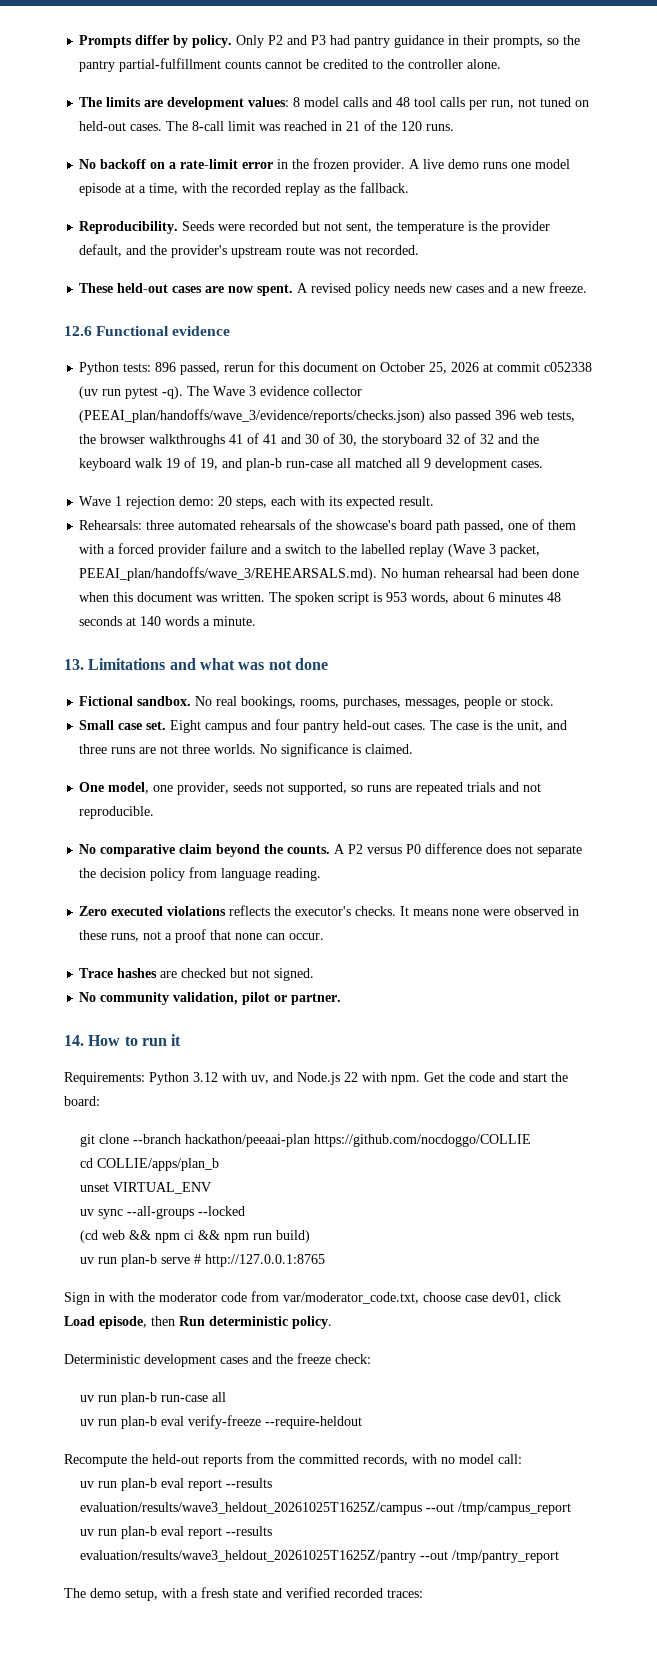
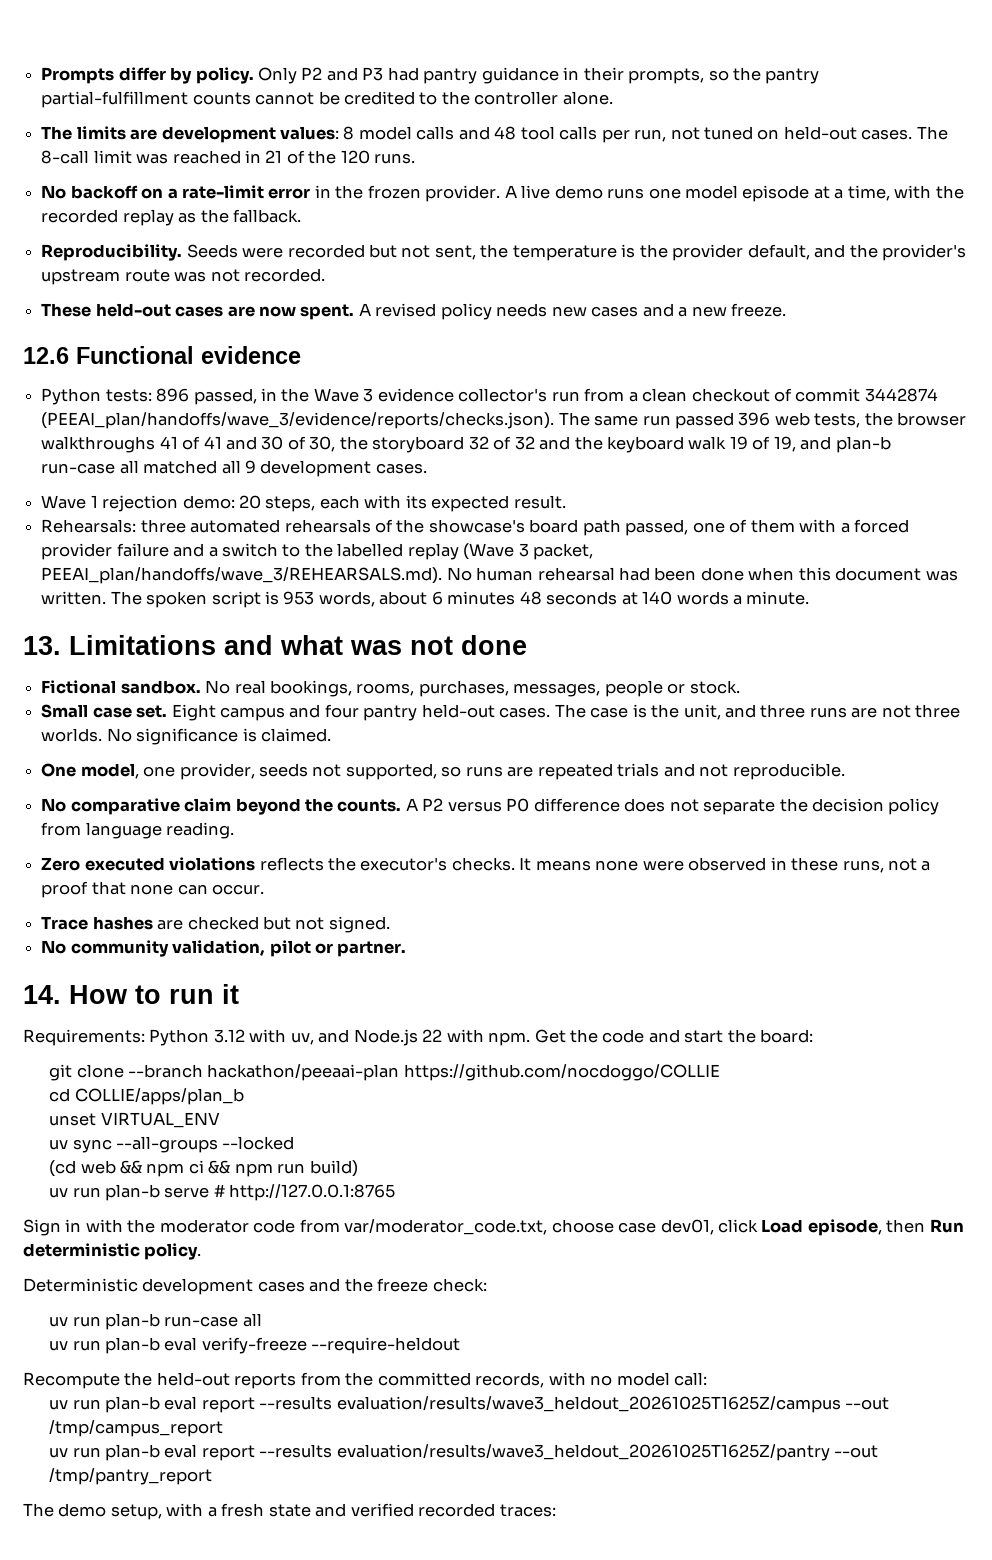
- Python tests: 896 passed, rerun for this document on October 25, 2026 at commit c052338 (uv run pytest -q). The Wave 3 evidence collector (PEEAI_plan/handoffs/wave_3/evidence/reports/checks.json) also passed 396 web tests, the browser walkthroughs 41 of 41 and 30 of 30, the storyboard 32 of 32 and the keyboard walk 19 of 19, and plan-b run-case all matched all 9 development cases.
+ Python tests: 896 passed, in the Wave 3 evidence collector's run from a clean checkout of commit 3442874 (PEEAI_plan/handoffs/wave_3/evidence/reports/checks.json). The same run passed 396 web tests, the browser walkthroughs 41 of 41 and 30 of 30, the storyboard 32 of 32 and the keyboard walk 19 of 19, and plan-b run-case all matched all 9 development cases.

